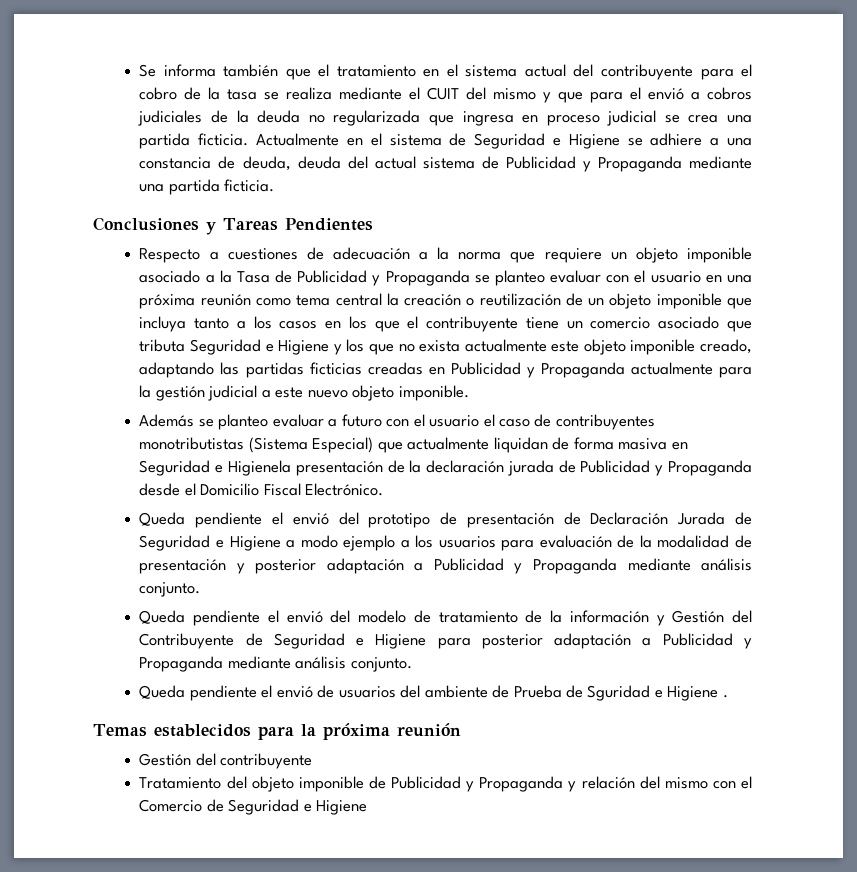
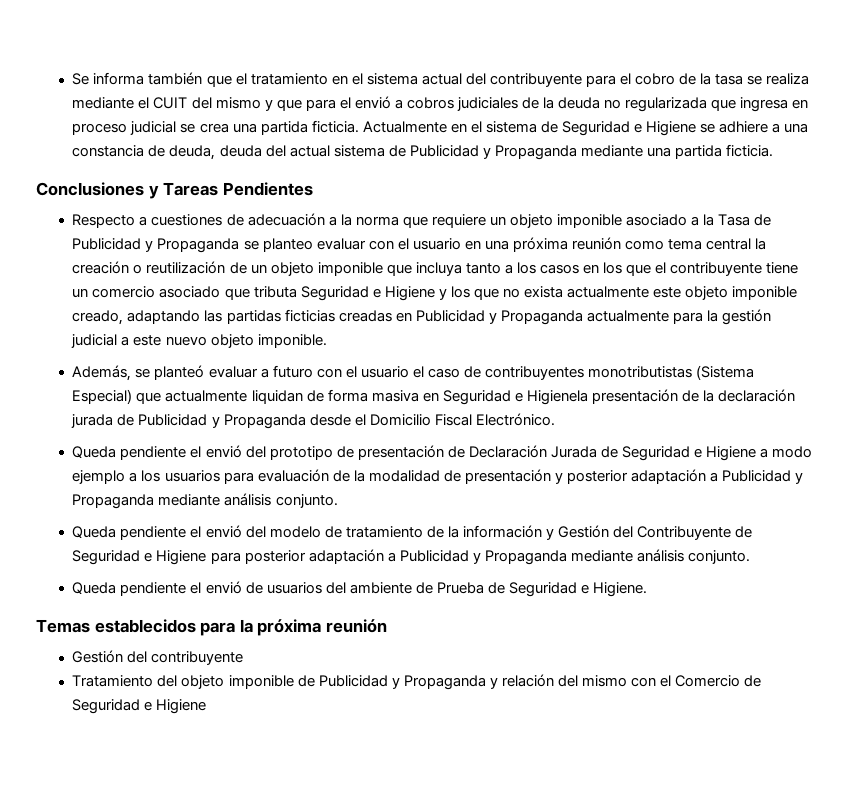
- Además se planteo evaluar a futuro con el usuario el caso de contribuyentes monotributistas (Sistema Especial) que actualmente liquidan de forma masiva en Seguridad e Higienela presentación de la declaración jurada de Publicidad y Propaganda desde el Domicilio Fiscal Electrónico.
+ Además, se planteó evaluar a futuro con el usuario el caso de contribuyentes monotributistas (Sistema Especial) que actualmente liquidan de forma masiva en Seguridad e Higienela presentación de la declaración jurada de Publicidad y Propaganda desde el Domicilio Fiscal Electrónico.
- Queda pendiente el envió de usuarios del ambiente de Prueba de Sguridad e Higiene .
+ Queda pendiente el envió de usuarios del ambiente de Prueba de Seguridad e Higiene.

